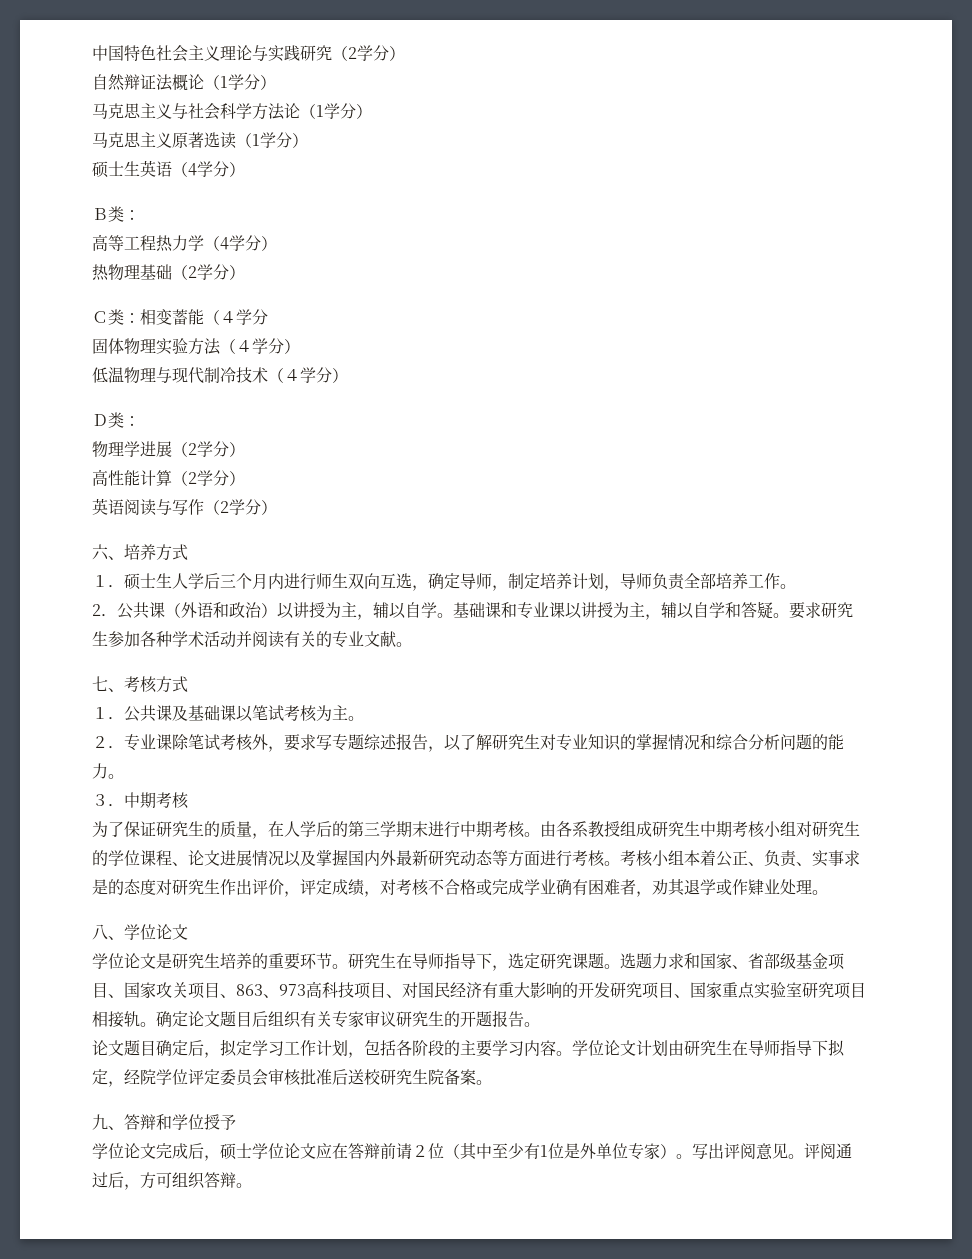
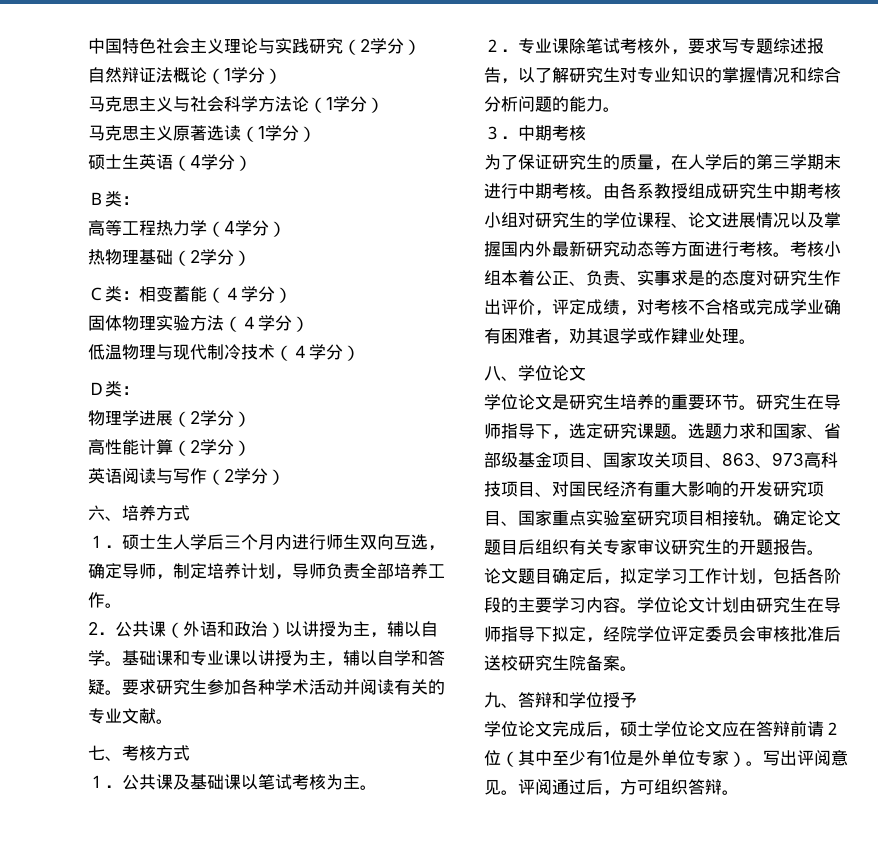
- Ｃ类：相变蓄能（４学分
+ Ｃ类：相变蓄能（４学分）

